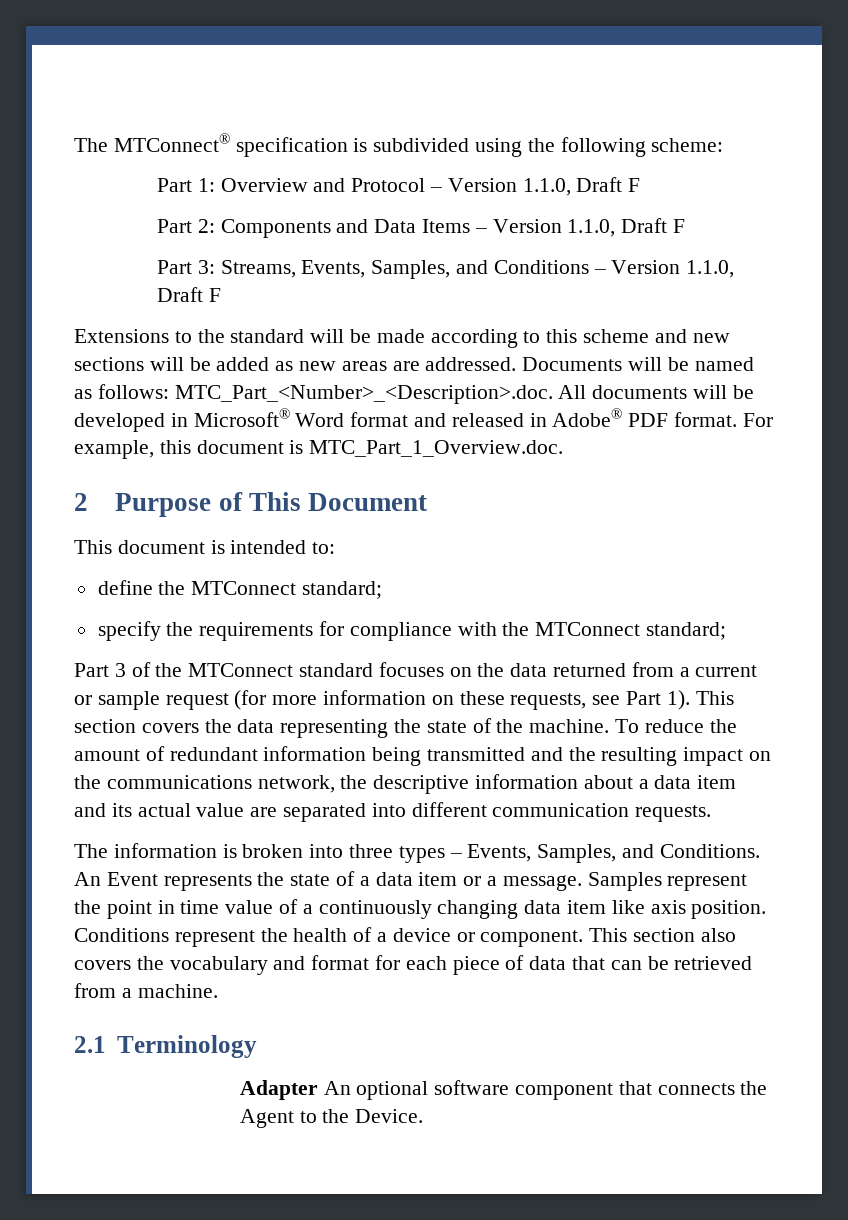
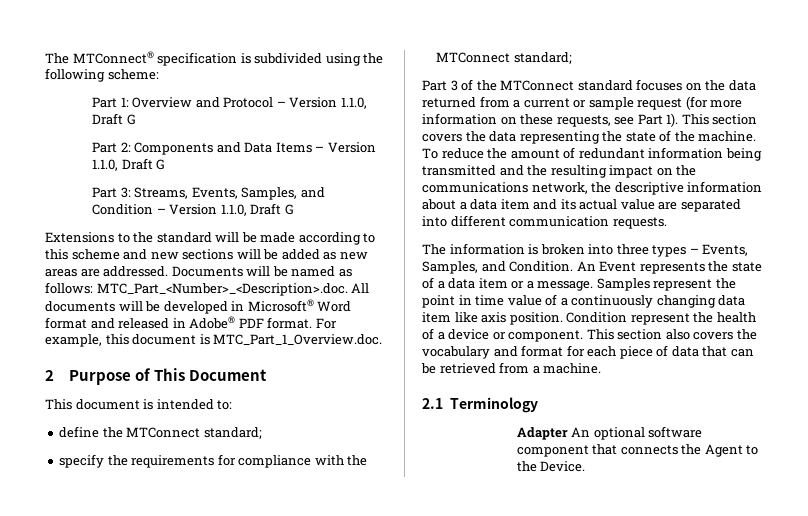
- Part 1: Overview and Protocol – Version 1.1.0, Draft F
+ Part 1: Overview and Protocol – Version 1.1.0, Draft G
- Part 2: Components and Data Items – Version 1.1.0, Draft F
+ Part 2: Components and Data Items – Version 1.1.0, Draft G
- Part 3: Streams, Events, Samples, and Conditions – Version 1.1.0, Draft F
+ Part 3: Streams, Events, Samples, and Condition – Version 1.1.0, Draft G
- The information is broken into three types – Events, Samples, and Conditions.
+ The information is broken into three types – Events, Samples, and Condition.
- Conditions represent the health of a device or component.
+ Condition represent the health of a device or component.

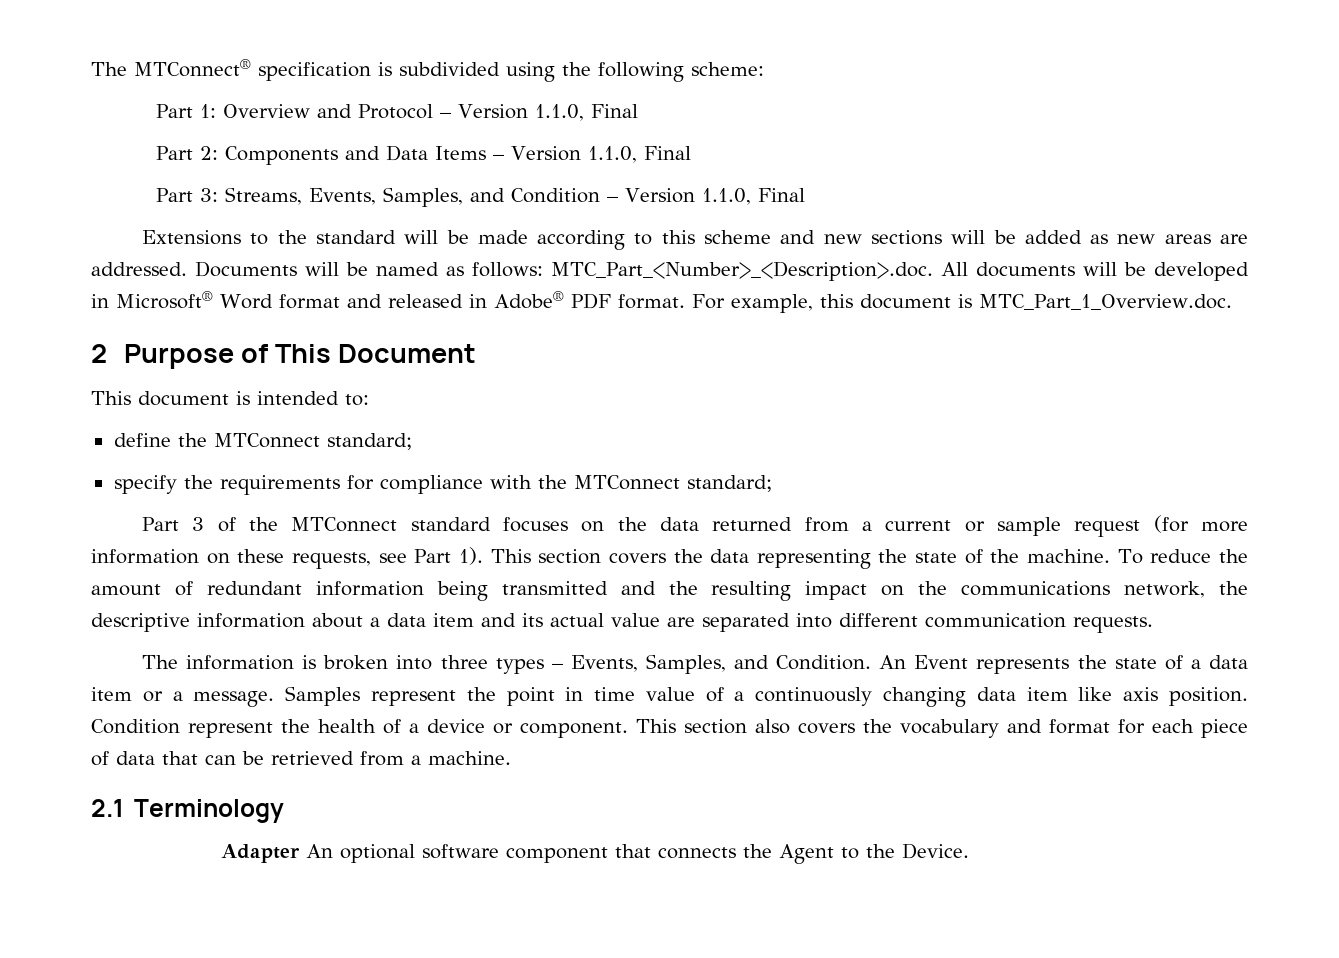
- Part 1: Overview and Protocol – Version 1.1.0, Draft G
+ Part 1: Overview and Protocol – Version 1.1.0, Final
- Part 2: Components and Data Items – Version 1.1.0, Draft G
+ Part 2: Components and Data Items – Version 1.1.0, Final
- Part 3: Streams, Events, Samples, and Condition – Version 1.1.0, Draft G
+ Part 3: Streams, Events, Samples, and Condition – Version 1.1.0, Final

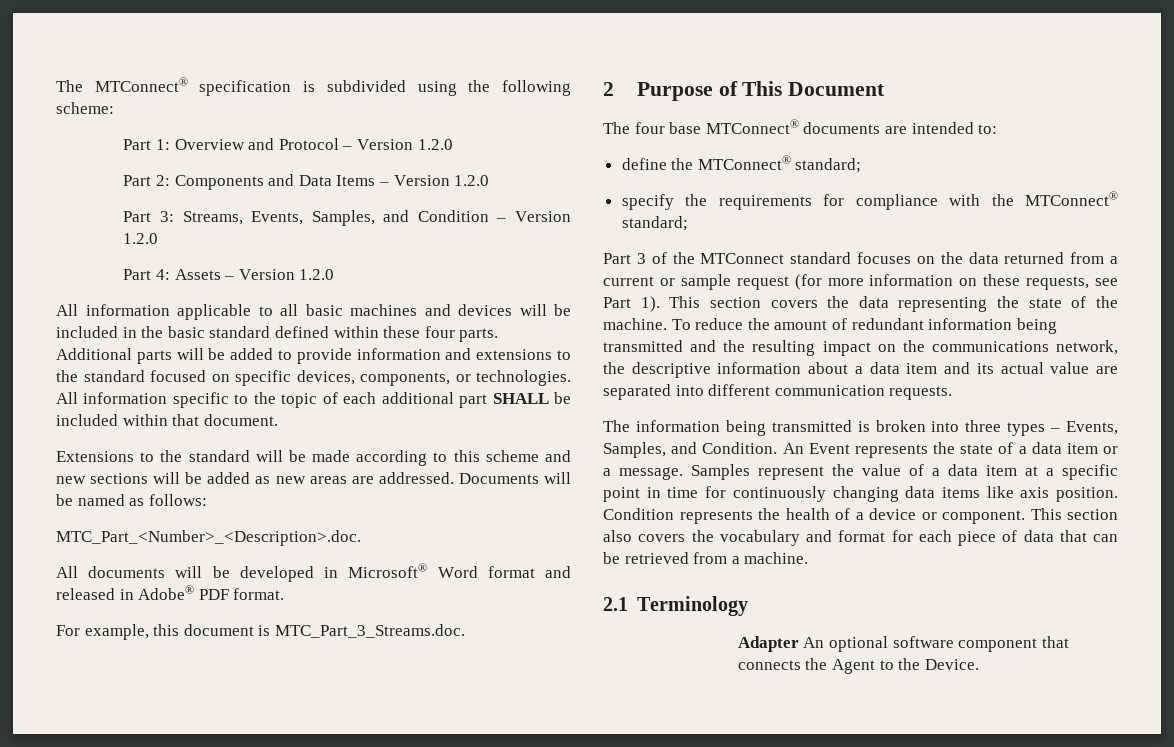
- Part 1: Overview and Protocol – Version 1.1.0, Final
+ Part 1: Overview and Protocol – Version 1.2.0
- Part 2: Components and Data Items – Version 1.1.0, Final
+ Part 2: Components and Data Items – Version 1.2.0
- Part 3: Streams, Events, Samples, and Condition – Version 1.1.0, Final
+ Part 3: Streams, Events, Samples, and Condition – Version 1.2.0
+ Part 4: Assets – Version 1.2.0
+ All information applicable to all basic machines and devices will be included in the basic standard defined within these four parts. Additional parts will be added to provide information and extensions to the standard focused on specific devices, components, or technologies. All information specific to the topic of each additional part SHALL be included within that document.
- Documents will be named as follows: MTC_Part_<Number>_<Description>.doc. All documents will be developed in Microsoft® Word format and released in Adobe® PDF format. For example, this document is MTC_Part_1_Overview.doc.
+ Documents will be named as follows:
+ MTC_Part_<Number>_<Description>.doc.
+ All documents will be developed in Microsoft® Word format and released in Adobe® PDF format.
+ For example, this document is MTC_Part_3_Streams.doc.
- This document is intended to:
+ The four base MTConnect® documents are intended to:
- define the MTConnect standard;
+ define the MTConnect® standard;
- specify the requirements for compliance with the MTConnect standard;
+ specify the requirements for compliance with the MTConnect® standard;
- The information is broken into three types – Events, Samples, and Condition.
+ The information being transmitted is broken into three types – Events, Samples, and Condition.
- Samples represent the point in time value of a continuously changing data item like axis position.
+ Samples represent the value of a data item at a specific point in time for continuously changing data items like axis position.
- Condition represent the health of a device or component.
+ Condition represents the health of a device or component.

